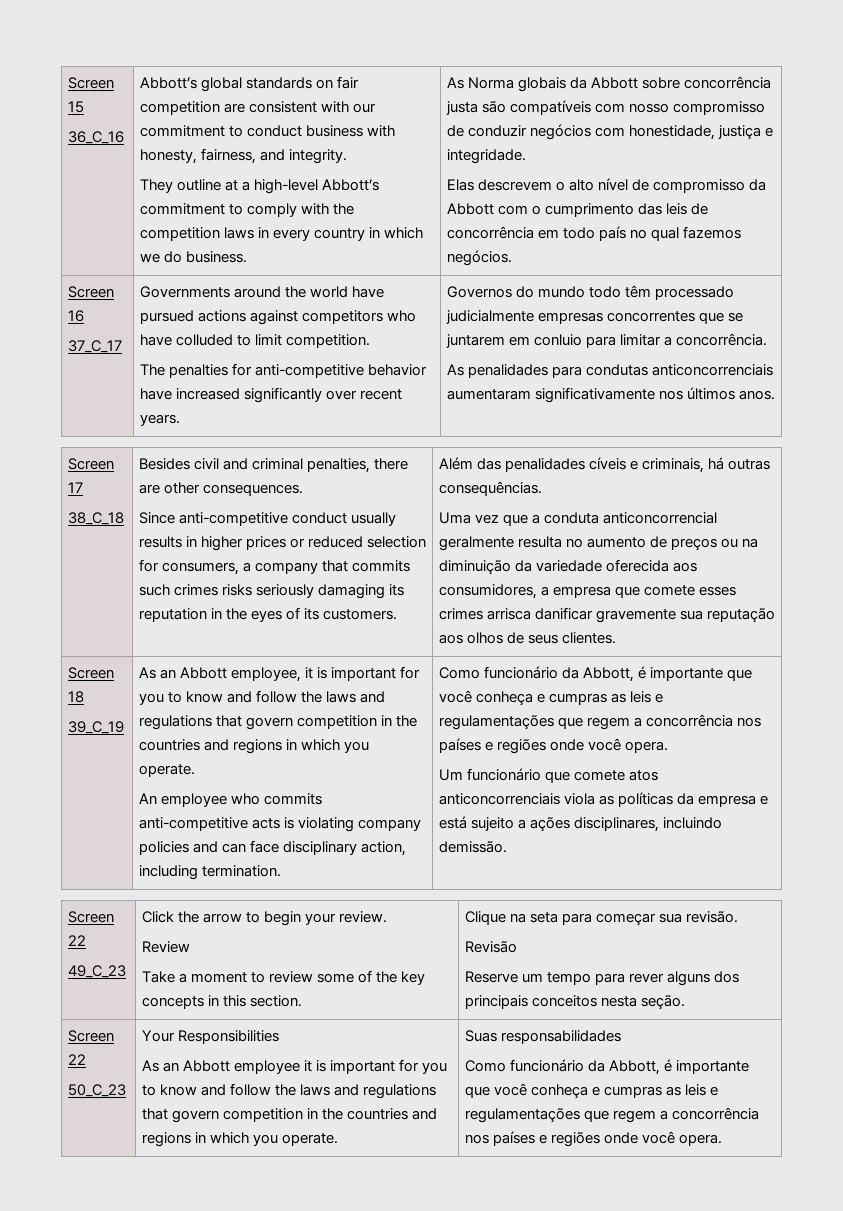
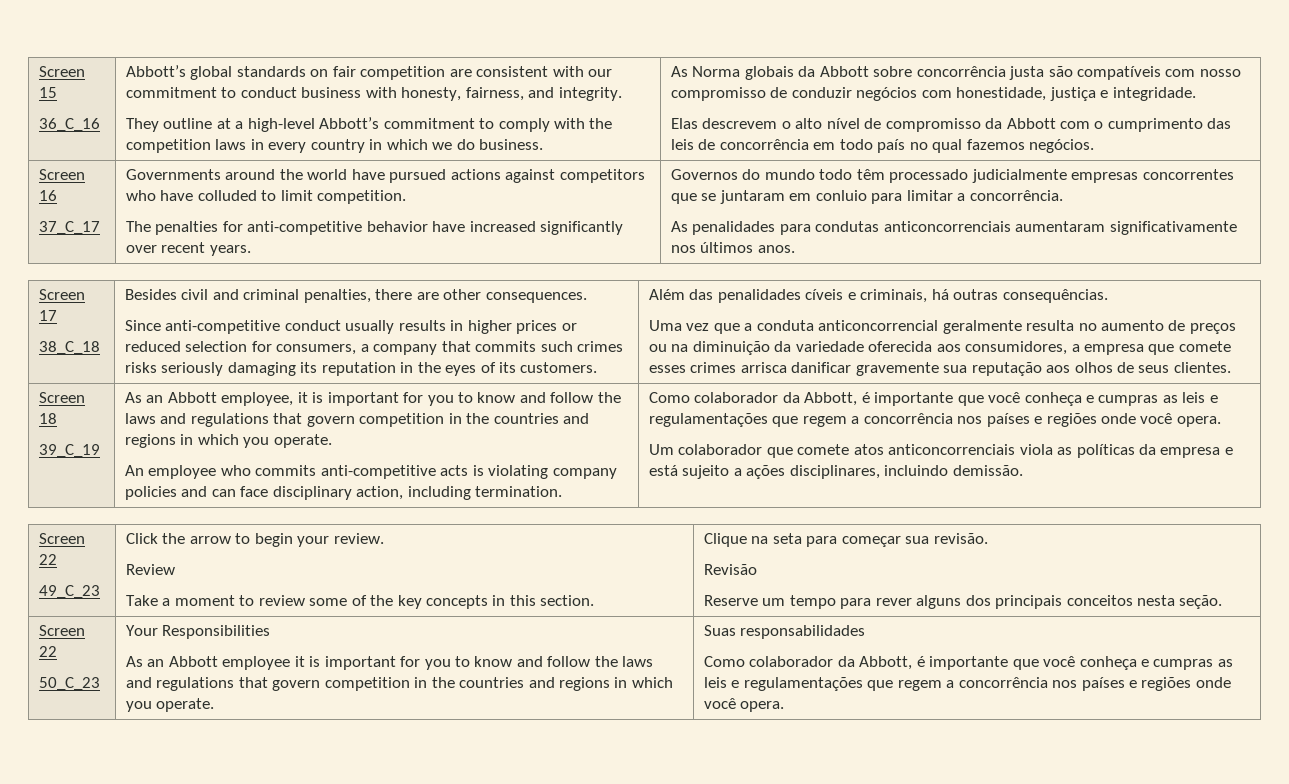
- Governos do mundo todo têm processado judicialmente empresas concorrentes que se juntarem em conluio para limitar a concorrência.
+ Governos do mundo todo têm processado judicialmente empresas concorrentes que se juntaram em conluio para limitar a concorrência.
- An employee who commits anti-competitive acts is violating company policies and can face disciplinary action, including termination. | Como funcionário da Abbott, é importante que você conheça e cumpras as leis e regulamentações que regem a concorrência nos países e regiões onde você opera.
+ An employee who commits anti-competitive acts is violating company policies and can face disciplinary action, including termination. | Como colaborador da Abbott, é importante que você conheça e cumpras as leis e regulamentações que regem a concorrência nos países e regiões onde você opera.
- Um funcionário que comete atos anticoncorrenciais viola as políticas da empresa e está sujeito a ações disciplinares, incluindo demissão.
+ Um colaborador que comete atos anticoncorrenciais viola as políticas da empresa e está sujeito a ações disciplinares, incluindo demissão.
  Suas responsabilidades
- Como funcionário da Abbott, é importante que você conheça e cumpras as leis e regulamentações que regem a concorrência nos países e regiões onde você opera.
+ Como colaborador da Abbott, é importante que você conheça e cumpras as leis e regulamentações que regem a concorrência nos países e regiões onde você opera.

